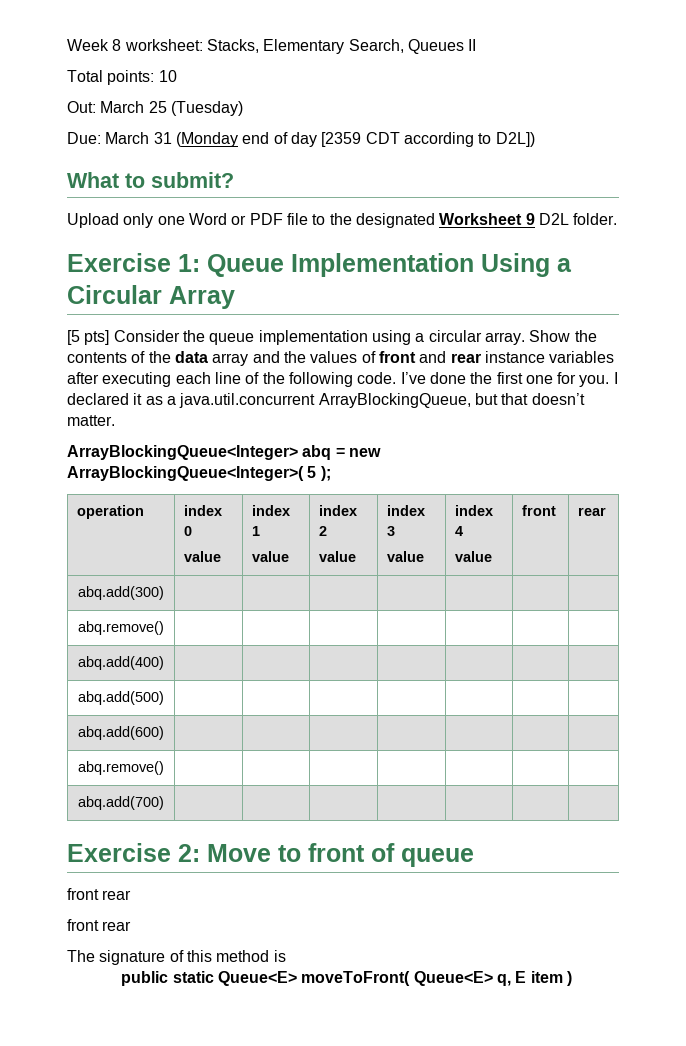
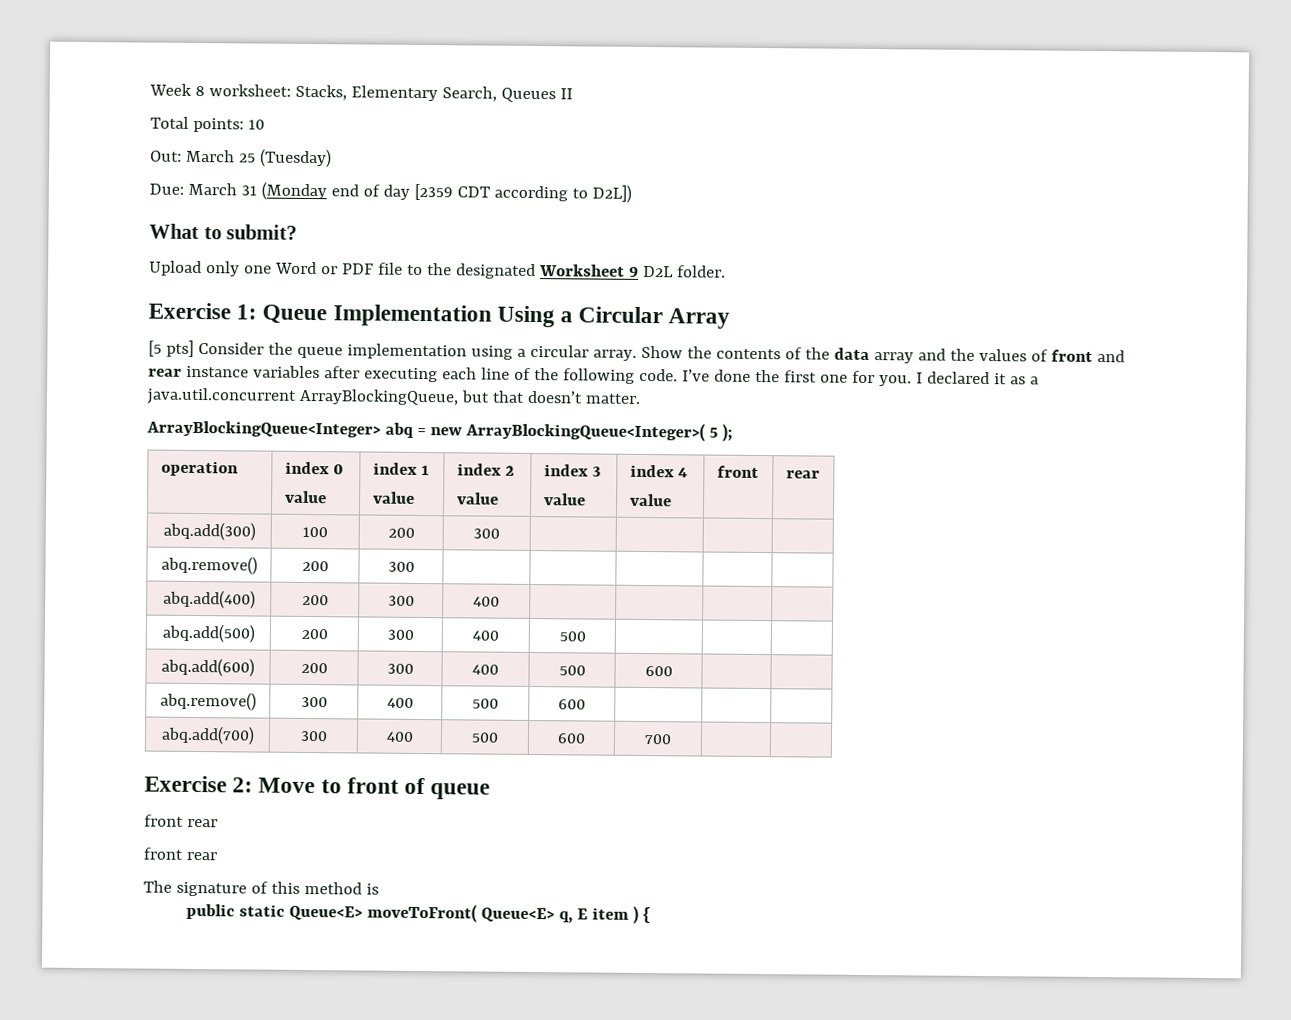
- abq.add(300) | | | | | | |
- abq.remove() | | | | | | |
+ abq.add(300) | 100 | 200 | 300 | | | |
+ abq.remove() | 200 | 300 | | | | |
- abq.add(400) | | | | | | |
- abq.add(500) | | | | | | |
- abq.add(600) | | | | | | |
- abq.remove() | | | | | | |
- abq.add(700) | | | | | | |
+ abq.add(400) | 200 | 300 | 400 | | | |
+ abq.add(500) | 200 | 300 | 400 | 500 | | |
+ abq.add(600) | 200 | 300 | 400 | 500 | 600 | |
+ abq.remove() | 300 | 400 | 500 | 600 | | |
+ abq.add(700) | 300 | 400 | 500 | 600 | 700 | |
- public static Queue<E> moveToFront( Queue<E> q, E item )
+ public static Queue<E> moveToFront( Queue<E> q, E item ) {

